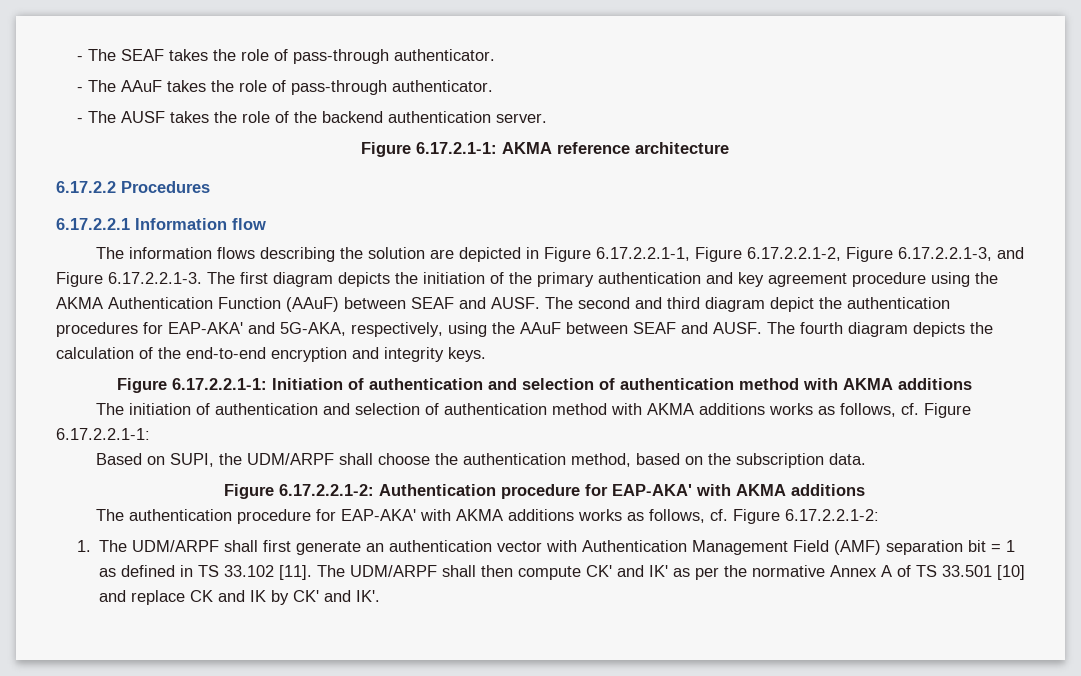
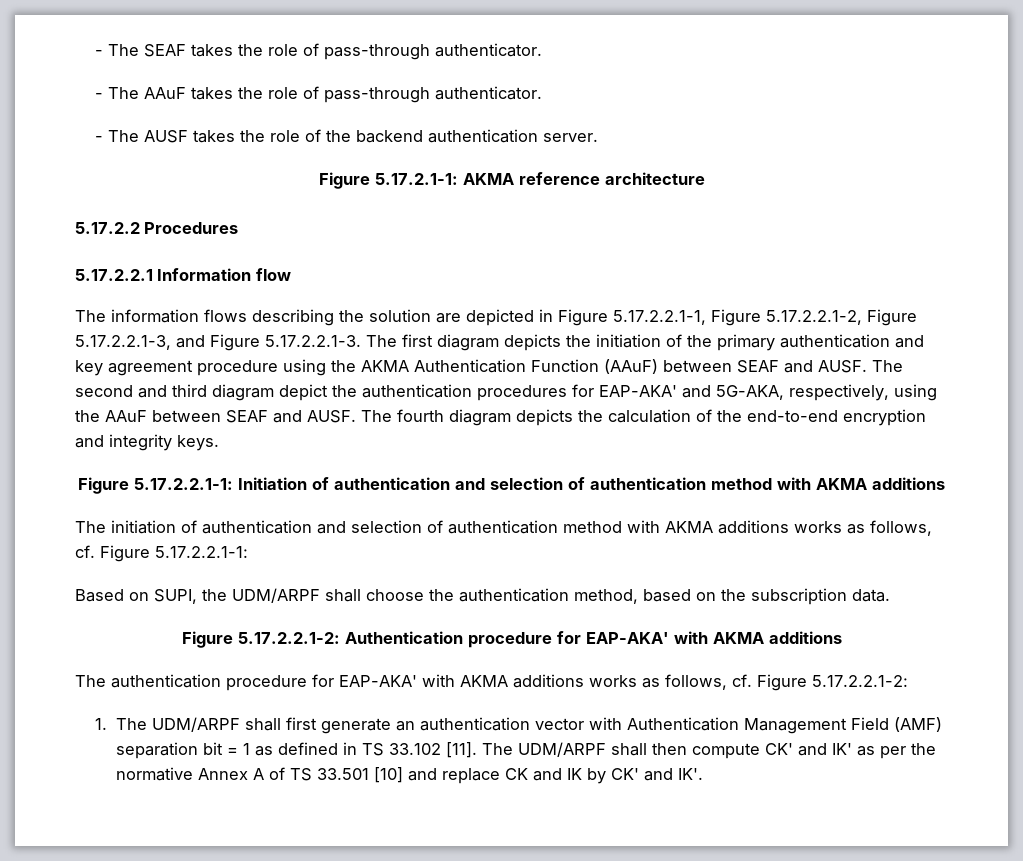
- Figure 6.17.2.1-1: AKMA reference architecture
+ Figure 5.17.2.1-1: AKMA reference architecture
- 6.17.2.2 Procedures
+ 5.17.2.2 Procedures
- 6.17.2.2.1 Information flow
+ 5.17.2.2.1 Information flow
- The information flows describing the solution are depicted in Figure 6.17.2.2.1-1, Figure 6.17.2.2.1-2, Figure 6.17.2.2.1-3, and Figure 6.17.2.2.1-3. The first diagram depicts the initiation of the primary authentication and key agreement procedure using the AKMA Authentication Function (AAuF) between SEAF and AUSF.
+ The information flows describing the solution are depicted in Figure 5.17.2.2.1-1, Figure 5.17.2.2.1-2, Figure 5.17.2.2.1-3, and Figure 5.17.2.2.1-3. The first diagram depicts the initiation of the primary authentication and key agreement procedure using the AKMA Authentication Function (AAuF) between SEAF and AUSF.
- Figure 6.17.2.2.1-1: Initiation of authentication and selection of authentication method with AKMA additions
+ Figure 5.17.2.2.1-1: Initiation of authentication and selection of authentication method with AKMA additions
- The initiation of authentication and selection of authentication method with AKMA additions works as follows, cf. Figure 6.17.2.2.1-1:
+ The initiation of authentication and selection of authentication method with AKMA additions works as follows, cf. Figure 5.17.2.2.1-1:
- Figure 6.17.2.2.1-2: Authentication procedure for EAP-AKA' with AKMA additions
+ Figure 5.17.2.2.1-2: Authentication procedure for EAP-AKA' with AKMA additions
- The authentication procedure for EAP-AKA' with AKMA additions works as follows, cf. Figure 6.17.2.2.1-2:
+ The authentication procedure for EAP-AKA' with AKMA additions works as follows, cf. Figure 5.17.2.2.1-2:

